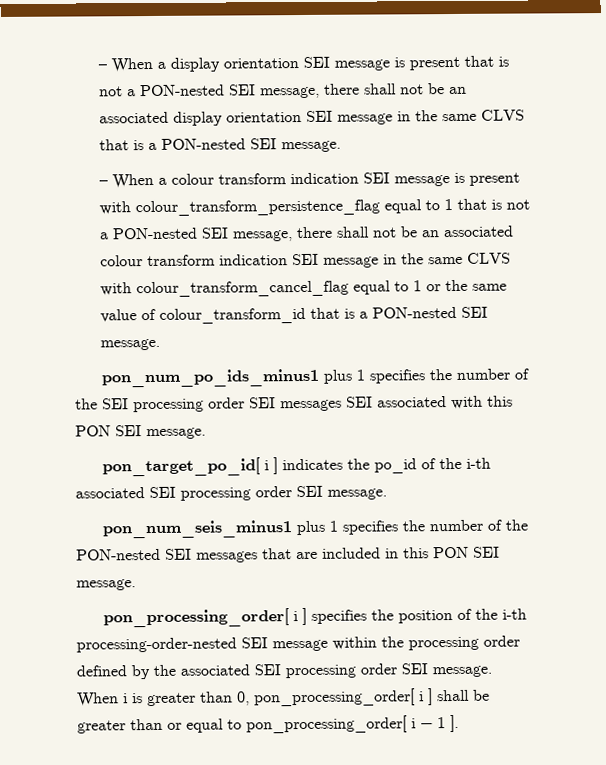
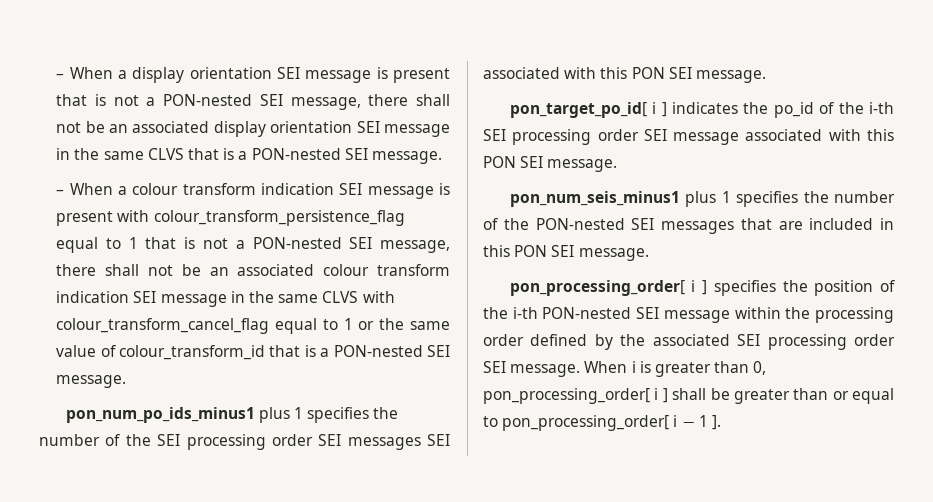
- pon_target_po_id[ i ] indicates the po_id of the i-th associated SEI processing order SEI message.
+ pon_target_po_id[ i ] indicates the po_id of the i-th SEI processing order SEI message associated with this PON SEI message.
- pon_processing_order[ i ] specifies the position of the i-th processing-order-nested SEI message within the processing order defined by the associated SEI processing order SEI message.
+ pon_processing_order[ i ] specifies the position of the i-th PON-nested SEI message within the processing order defined by the associated SEI processing order SEI message.

